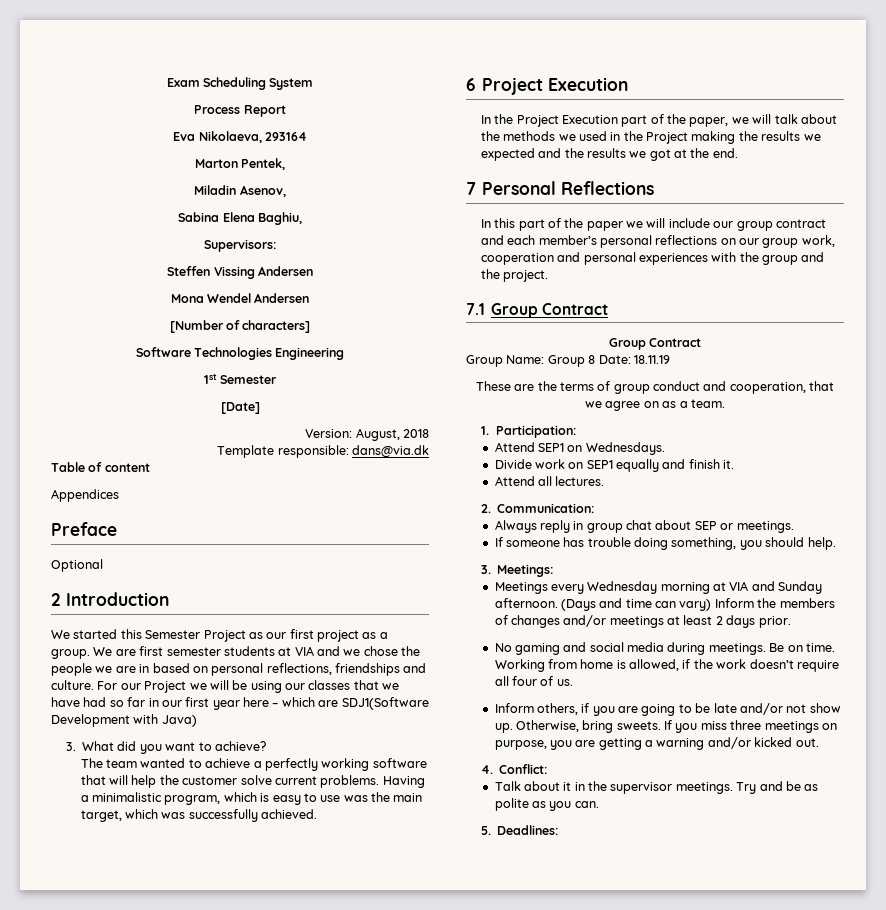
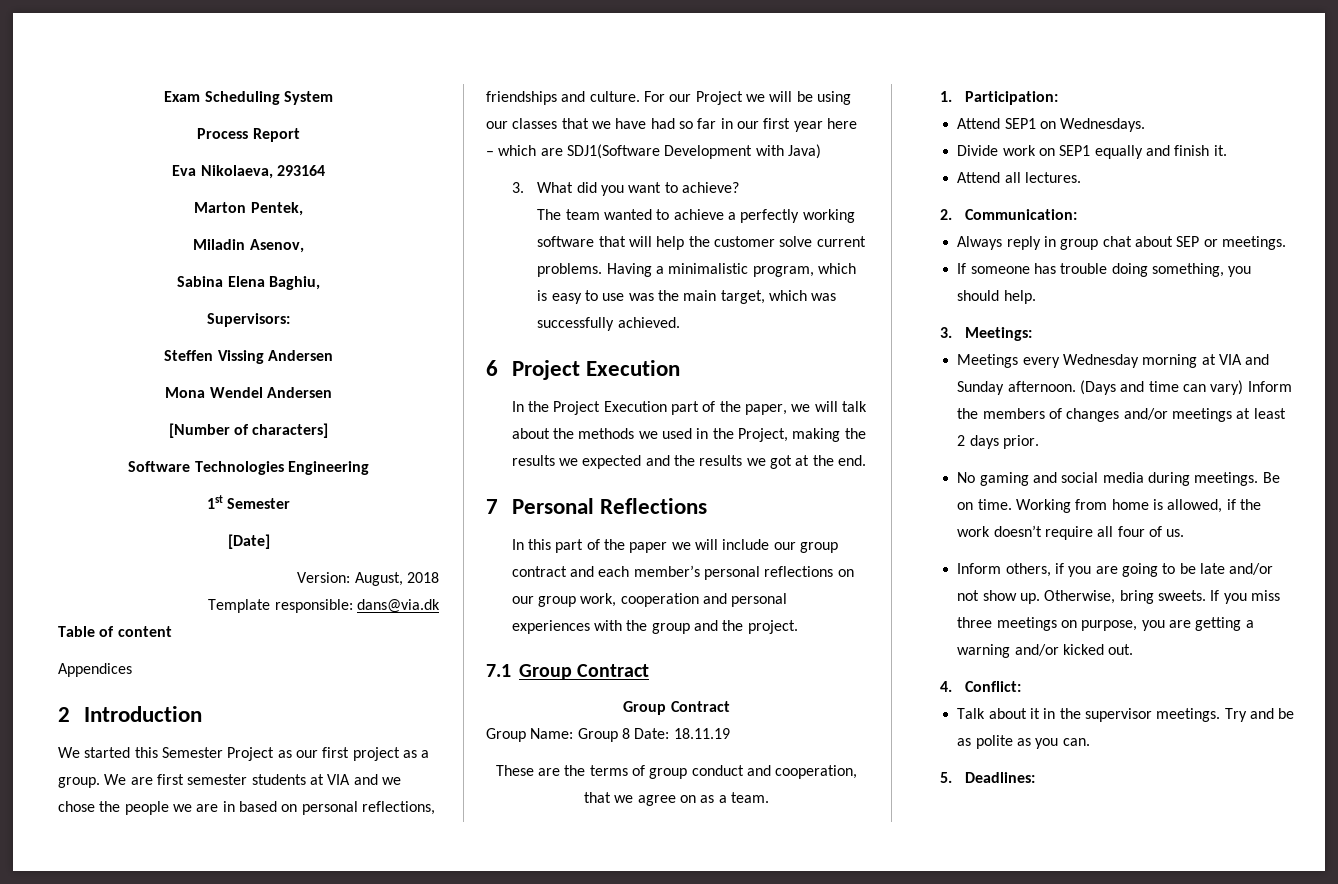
- Preface
- Optional
- In the Project Execution part of the paper, we will talk about the methods we used in the Project making the results we expected and the results we got at the end.
+ In the Project Execution part of the paper, we will talk about the methods we used in the Project, making the results we expected and the results we got at the end.

